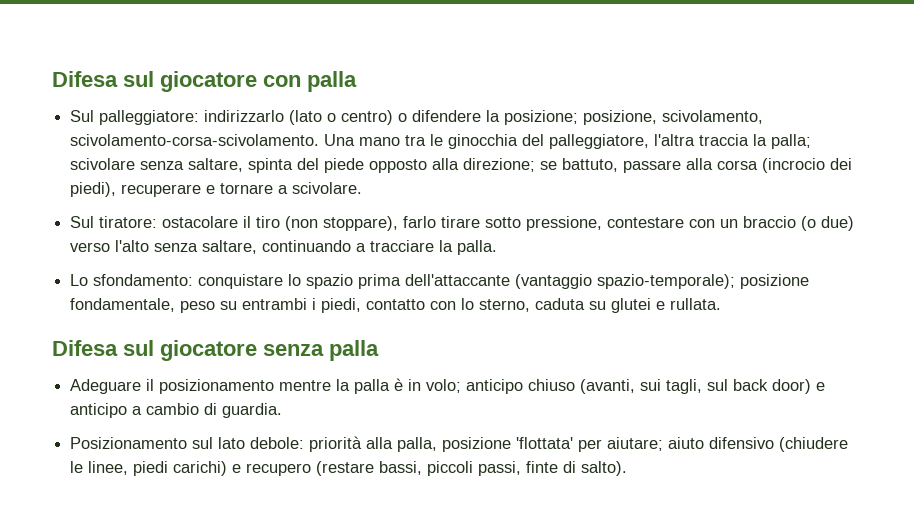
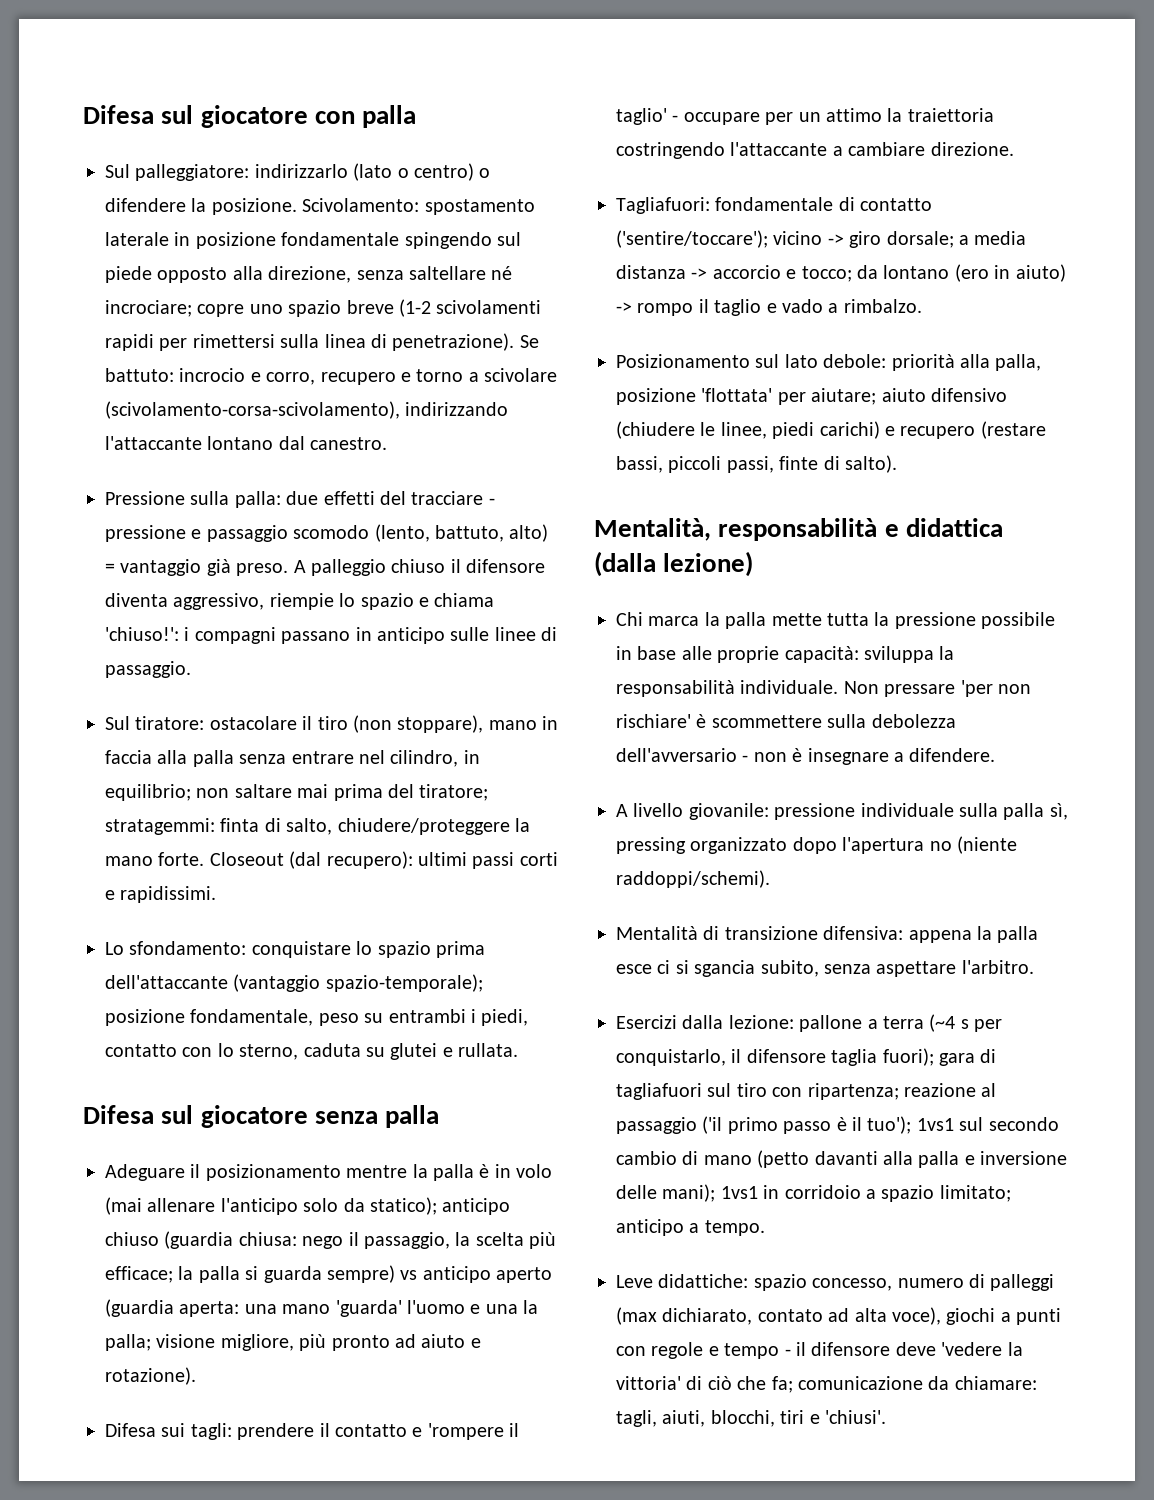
- Sul palleggiatore: indirizzarlo (lato o centro) o difendere la posizione; posizione, scivolamento, scivolamento-corsa-scivolamento. Una mano tra le ginocchia del palleggiatore, l'altra traccia la palla; scivolare senza saltare, spinta del piede opposto alla direzione; se battuto, passare alla corsa (incrocio dei piedi), recuperare e tornare a scivolare.
+ Sul palleggiatore: indirizzarlo (lato o centro) o difendere la posizione. Scivolamento: spostamento laterale in posizione fondamentale spingendo sul piede opposto alla direzione, senza saltellare né incrociare; copre uno spazio breve (1-2 scivolamenti rapidi per rimettersi sulla linea di penetrazione). Se battuto: incrocio e corro, recupero e torno a scivolare (scivolamento-corsa-scivolamento), indirizzando l'attaccante lontano dal canestro.
+ Pressione sulla palla: due effetti del tracciare - pressione e passaggio scomodo (lento, battuto, alto) = vantaggio già preso. A palleggio chiuso il difensore diventa aggressivo, riempie lo spazio e chiama 'chiuso!': i compagni passano in anticipo sulle linee di passaggio.
- Sul tiratore: ostacolare il tiro (non stoppare), farlo tirare sotto pressione, contestare con un braccio (o due) verso l'alto senza saltare, continuando a tracciare la palla.
+ Sul tiratore: ostacolare il tiro (non stoppare), mano in faccia alla palla senza entrare nel cilindro, in equilibrio; non saltare mai prima del tiratore; stratagemmi: finta di salto, chiudere/proteggere la mano forte. Closeout (dal recupero): ultimi passi corti e rapidissimi.
- Adeguare il posizionamento mentre la palla è in volo; anticipo chiuso (avanti, sui tagli, sul back door) e anticipo a cambio di guardia.
+ Adeguare il posizionamento mentre la palla è in volo (mai allenare l'anticipo solo da statico); anticipo chiuso (guardia chiusa: nego il passaggio, la scelta più efficace; la palla si guarda sempre) vs anticipo aperto (guardia aperta: una mano 'guarda' l'uomo e una la palla; visione migliore, più pronto ad aiuto e rotazione).
+ Difesa sui tagli: prendere il contatto e 'rompere il taglio' - occupare per un attimo la traiettoria costringendo l'attaccante a cambiare direzione.
+ Tagliafuori: fondamentale di contatto ('sentire/toccare'); vicino -> giro dorsale; a media distanza -> accorcio e tocco; da lontano (ero in aiuto) -> rompo il taglio e vado a rimbalzo.
+ Mentalità, responsabilità e didattica (dalla lezione)
+ Chi marca la palla mette tutta la pressione possibile in base alle proprie capacità: sviluppa la responsabilità individuale. Non pressare 'per non rischiare' è scommettere sulla debolezza dell'avversario - non è insegnare a difendere.
+ A livello giovanile: pressione individuale sulla palla sì, pressing organizzato dopo l'apertura no (niente raddoppi/schemi).
+ Mentalità di transizione difensiva: appena la palla esce ci si sgancia subito, senza aspettare l'arbitro.
+ Esercizi dalla lezione: pallone a terra (~4 s per conquistarlo, il difensore taglia fuori); gara di tagliafuori sul tiro con ripartenza; reazione al passaggio ('il primo passo è il tuo'); 1vs1 sul secondo cambio di mano (petto davanti alla palla e inversione delle mani); 1vs1 in corridoio a spazio limitato; anticipo a tempo.
+ Leve didattiche: spazio concesso, numero di palleggi (max dichiarato, contato ad alta voce), giochi a punti con regole e tempo - il difensore deve 'vedere la vittoria' di ciò che fa; comunicazione da chiamare: tagli, aiuti, blocchi, tiri e 'chiusi'.

